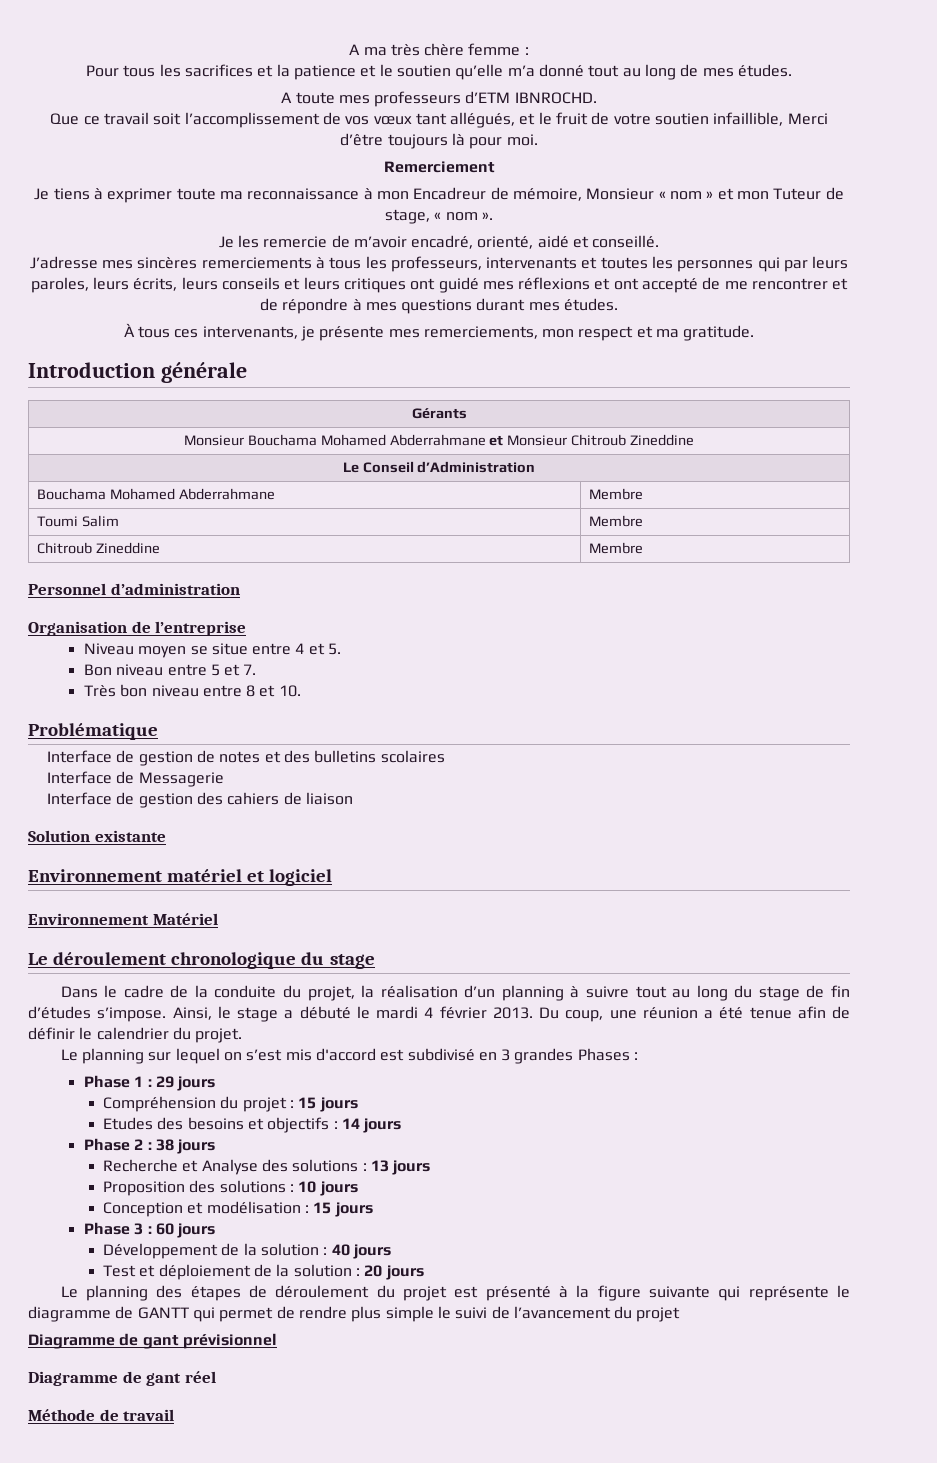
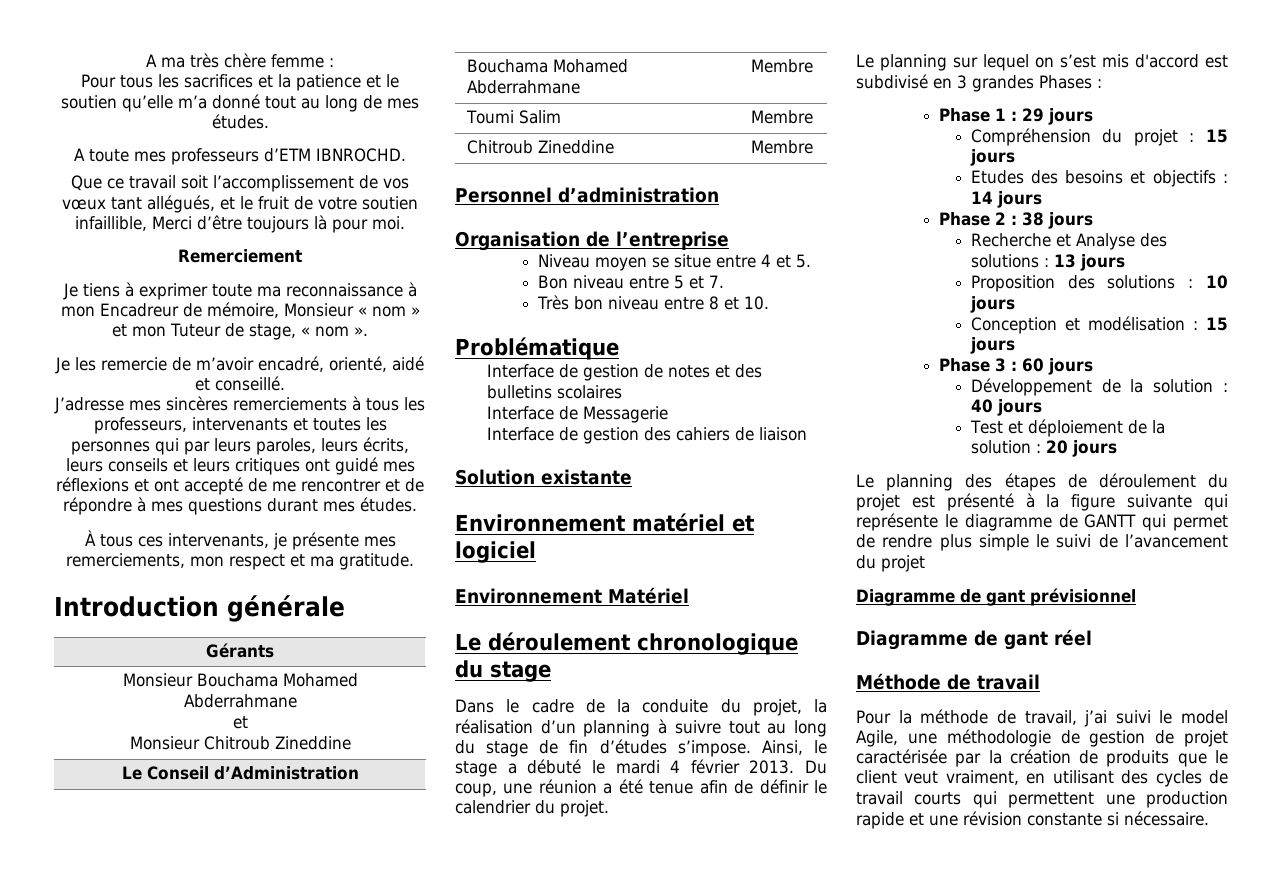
- Monsieur Bouchama Mohamed Abderrahmane et Monsieur Chitroub Zineddine
+ Monsieur Bouchama Mohamed Abderrahmane
+ et
+ Monsieur Chitroub Zineddine
+ Pour la méthode de travail, j’ai suivi le model Agile, une méthodologie de gestion de projet caractérisée par la création de produits que le client veut vraiment, en utilisant des cycles de travail courts qui permettent une production rapide et une révision constante si nécessaire.

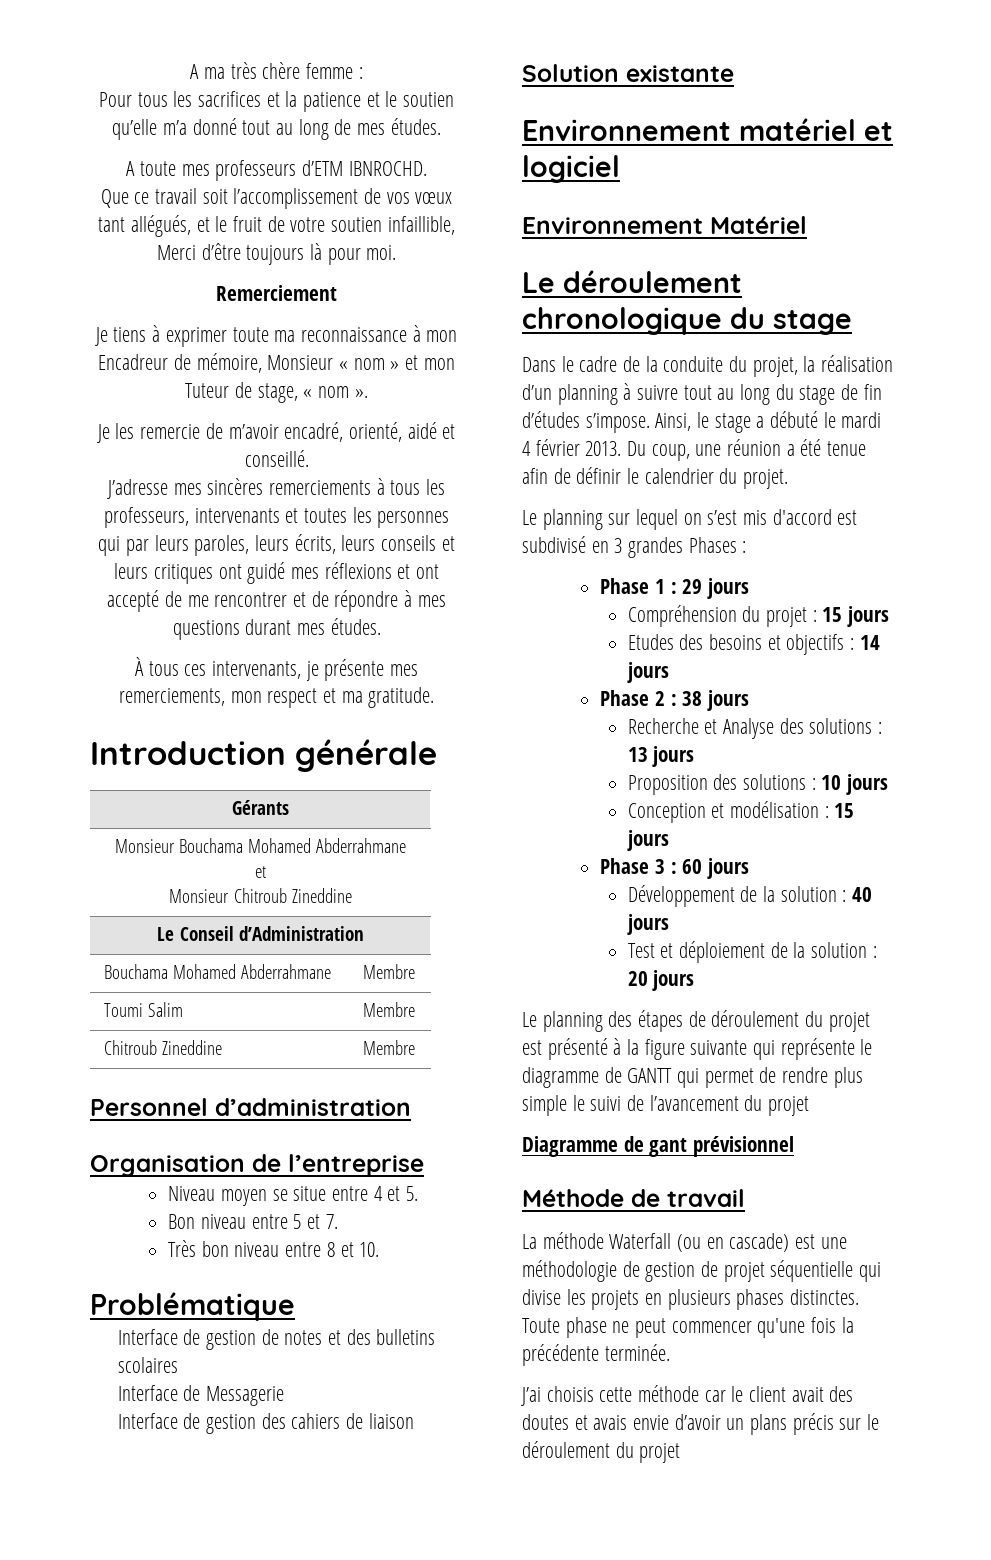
- Diagramme de gant réel
- Pour la méthode de travail, j’ai suivi le model Agile, une méthodologie de gestion de projet caractérisée par la création de produits que le client veut vraiment, en utilisant des cycles de travail courts qui permettent une production rapide et une révision constante si nécessaire.
+ La méthode Waterfall (ou en cascade) est une méthodologie de gestion de projet séquentielle qui divise les projets en plusieurs phases distinctes. Toute phase ne peut commencer qu'une fois la précédente terminée.
+ J’ai choisis cette méthode car le client avait des doutes et avais envie d’avoir un plans précis sur le déroulement du projet

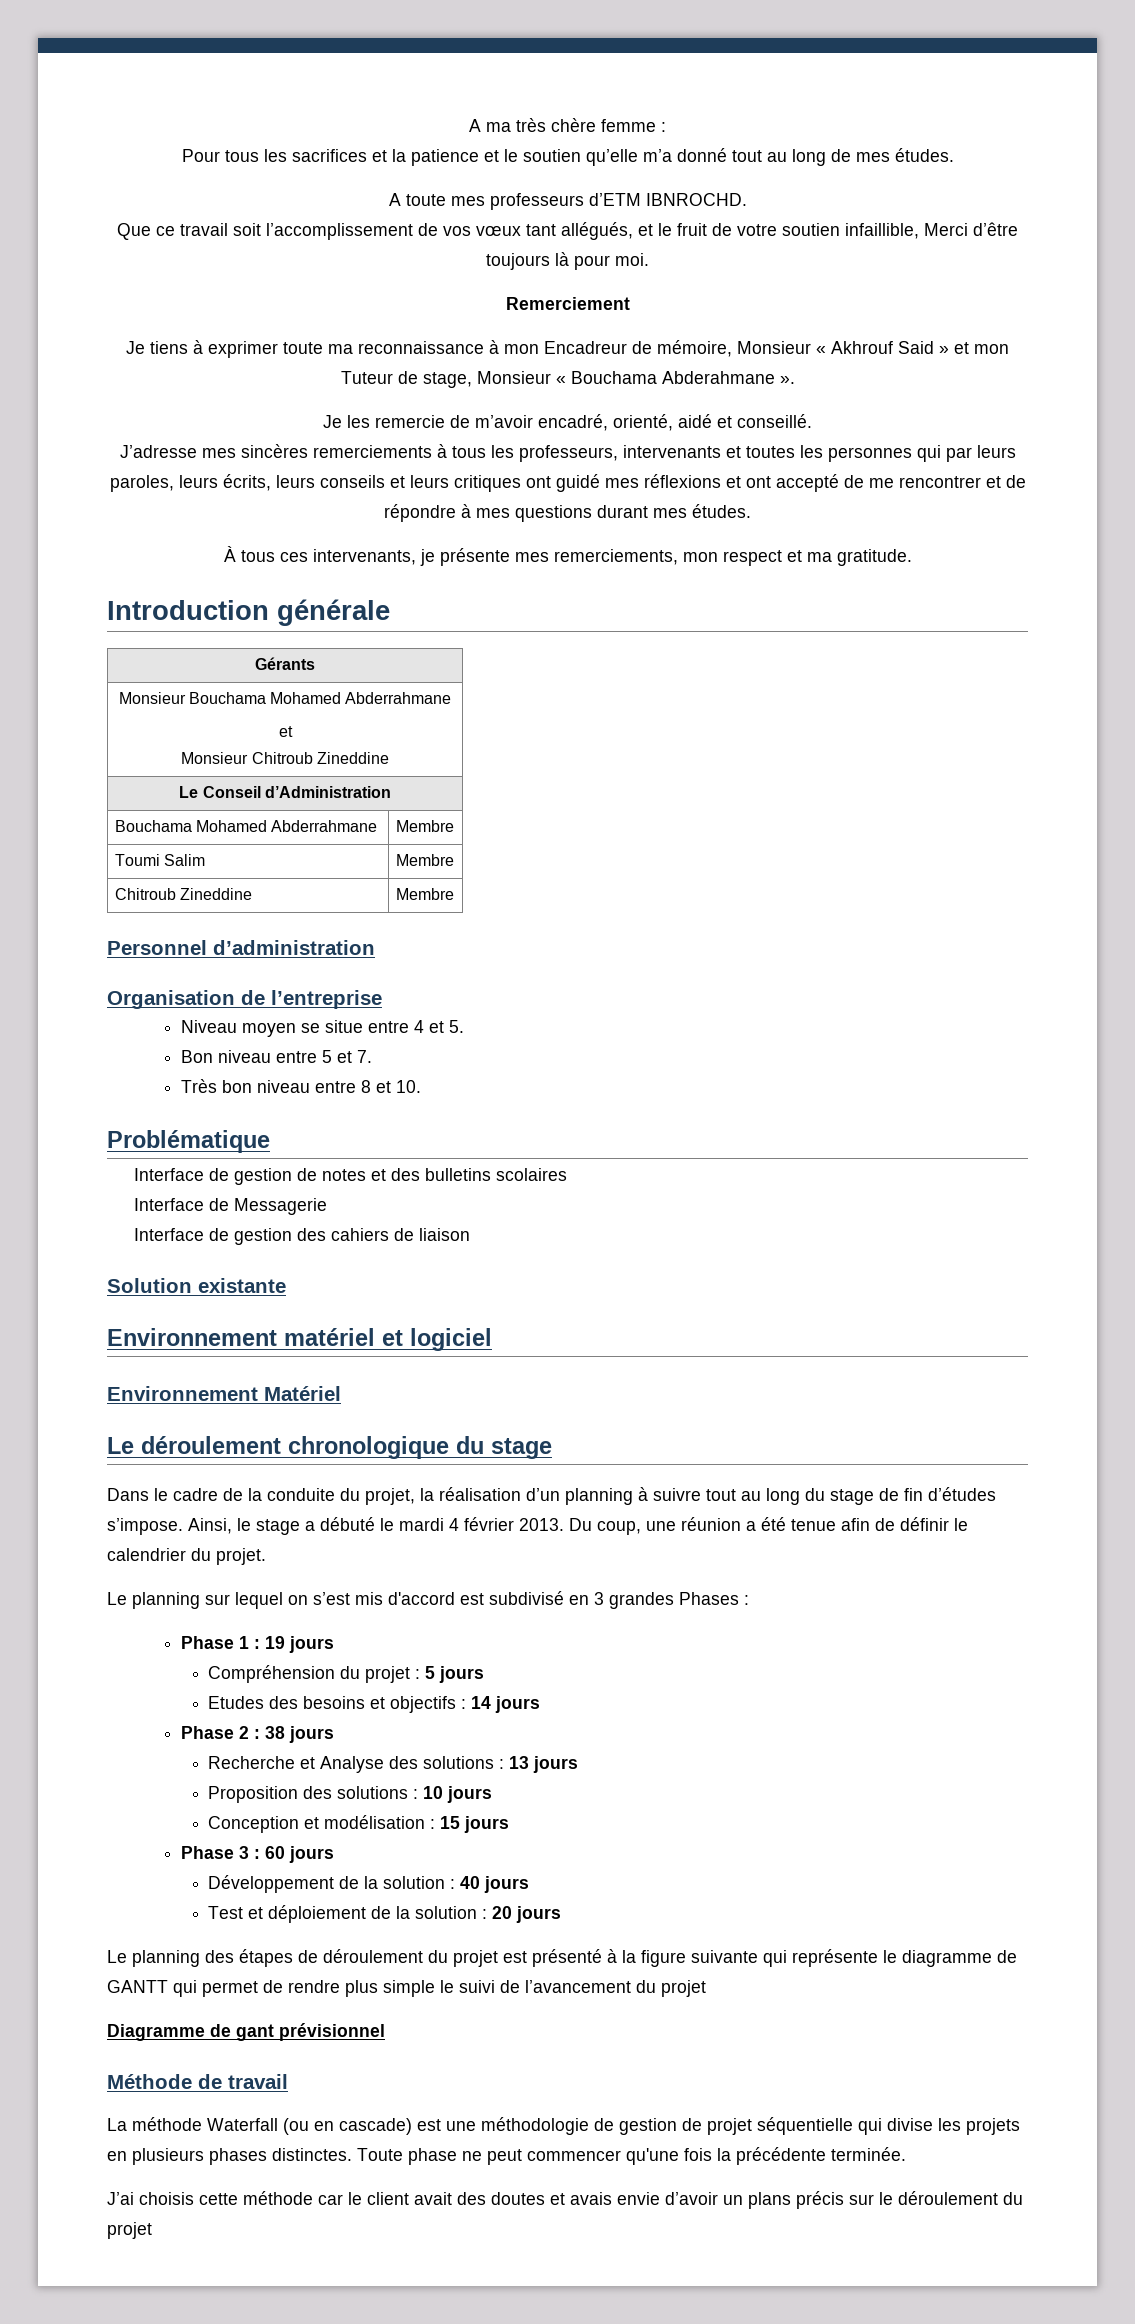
- Je tiens à exprimer toute ma reconnaissance à mon Encadreur de mémoire, Monsieur « nom » et mon Tuteur de stage, « nom ».
+ Je tiens à exprimer toute ma reconnaissance à mon Encadreur de mémoire, Monsieur « Akhrouf Said » et mon Tuteur de stage, Monsieur « Bouchama Abderahmane ».
- Phase 1 : 29 jours
+ Phase 1 : 19 jours
- Compréhension du projet : 15 jours
+ Compréhension du projet : 5 jours

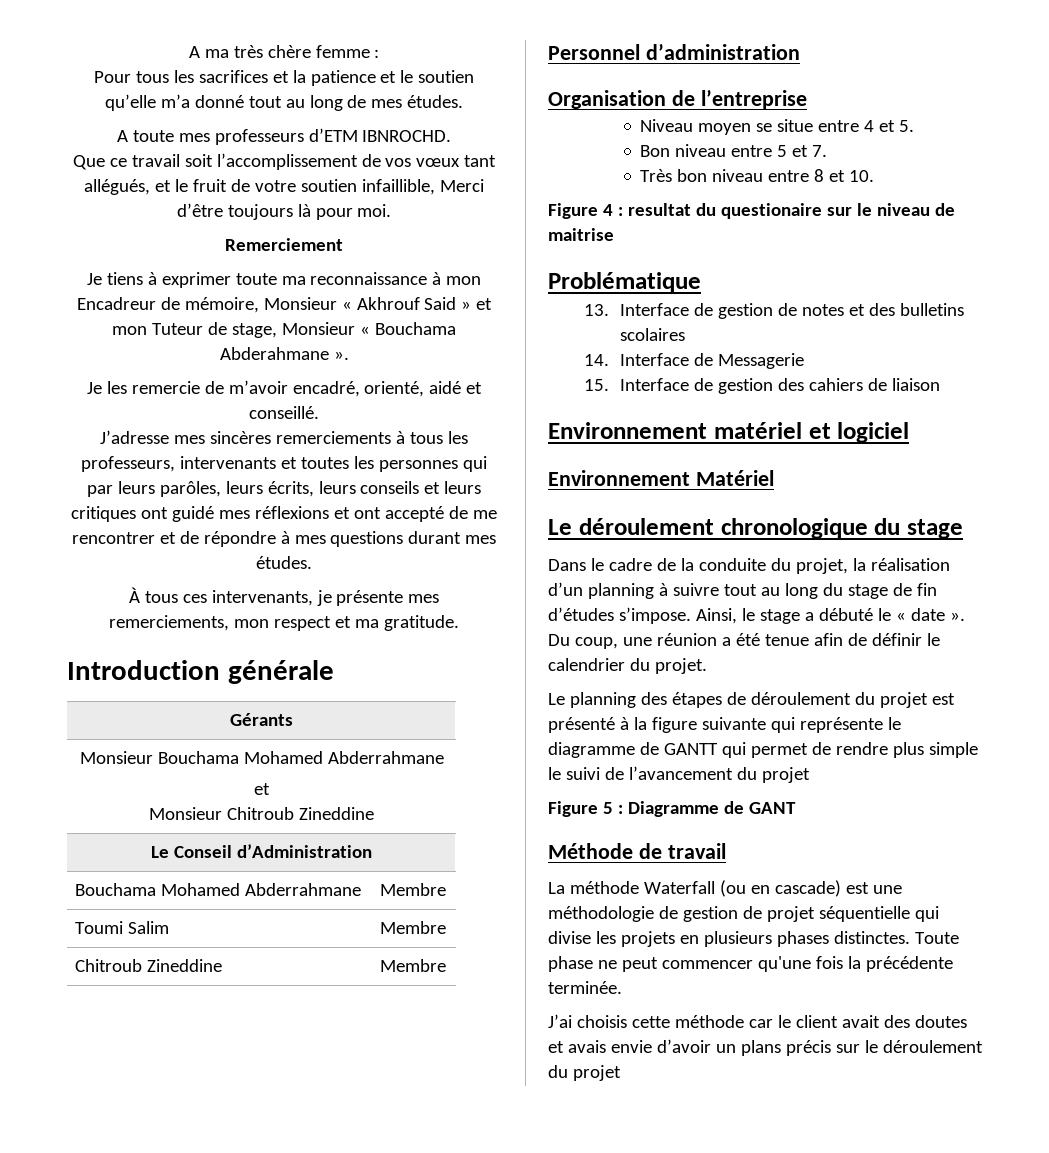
- J’adresse mes sincères remerciements à tous les professeurs, intervenants et toutes les personnes qui par leurs paroles, leurs écrits, leurs conseils et leurs critiques ont guidé mes réflexions et ont accepté de me rencontrer et de répondre à mes questions durant mes études.
+ J’adresse mes sincères remerciements à tous les professeurs, intervenants et toutes les personnes qui par leurs parôles, leurs écrits, leurs conseils et leurs critiques ont guidé mes réflexions et ont accepté de me rencontrer et de répondre à mes questions durant mes études.
+ Figure 4 : resultat du questionaire sur le niveau de maitrise
- Interface de gestion de notes et des bulletins scolaires
+ 13. Interface de gestion de notes et des bulletins scolaires
- Interface de Messagerie
+ 14. Interface de Messagerie
- Interface de gestion des cahiers de liaison
+ 15. Interface de gestion des cahiers de liaison
- Solution existante
- Ainsi, le stage a débuté le mardi 4 février 2013.
+ Ainsi, le stage a débuté le « date ».
- Le planning sur lequel on s’est mis d'accord est subdivisé en 3 grandes Phases :
- Phase 1 : 19 jours
- Compréhension du projet : 5 jours
- Etudes des besoins et objectifs : 14 jours
- Phase 2 : 38 jours
- Recherche et Analyse des solutions : 13 jours
- Proposition des solutions : 10 jours
- Conception et modélisation : 15 jours
- Phase 3 : 60 jours
- Développement de la solution : 40 jours
- Test et déploiement de la solution : 20 jours
- Diagramme de gant prévisionnel
+ Figure 5 : Diagramme de GANT

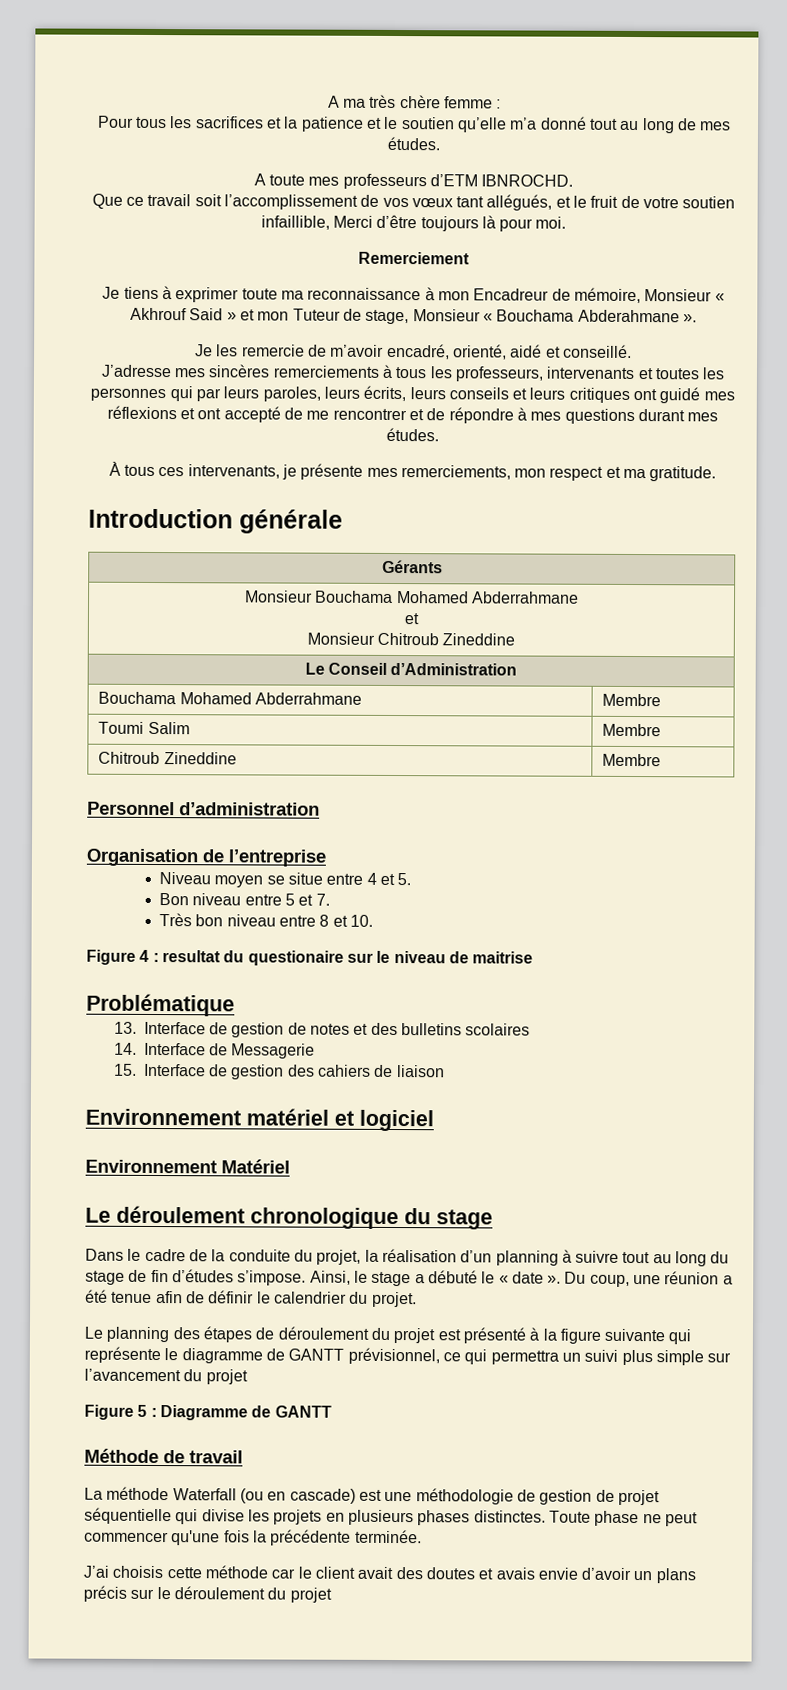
- J’adresse mes sincères remerciements à tous les professeurs, intervenants et toutes les personnes qui par leurs parôles, leurs écrits, leurs conseils et leurs critiques ont guidé mes réflexions et ont accepté de me rencontrer et de répondre à mes questions durant mes études.
+ J’adresse mes sincères remerciements à tous les professeurs, intervenants et toutes les personnes qui par leurs paroles, leurs écrits, leurs conseils et leurs critiques ont guidé mes réflexions et ont accepté de me rencontrer et de répondre à mes questions durant mes études.
- Le planning des étapes de déroulement du projet est présenté à la figure suivante qui représente le diagramme de GANTT qui permet de rendre plus simple le suivi de l’avancement du projet
+ Le planning des étapes de déroulement du projet est présenté à la figure suivante qui représente le diagramme de GANTT prévisionnel, ce qui permettra un suivi plus simple sur l’avancement du projet
- Figure 5 : Diagramme de GANT
+ Figure 5 : Diagramme de GANTT

